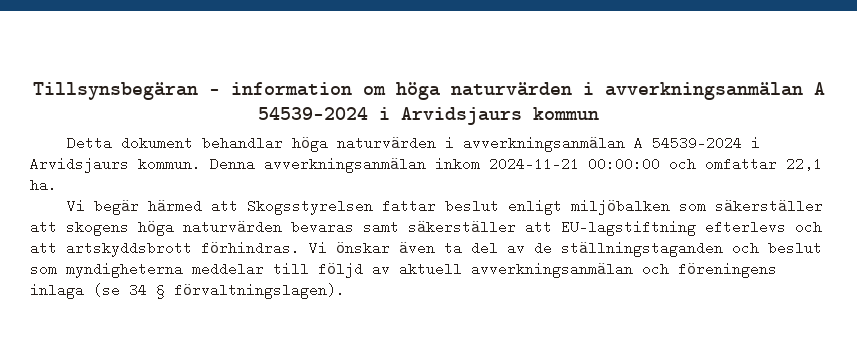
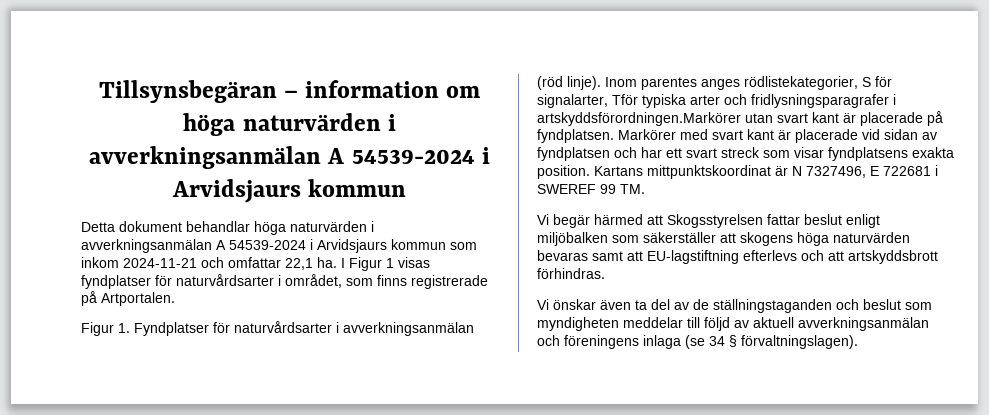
- Detta dokument behandlar höga naturvärden i avverkningsanmälan A 54539-2024 i Arvidsjaurs kommun. Denna avverkningsanmälan inkom 2024-11-21 00:00:00 och omfattar 22,1 ha.
+ Detta dokument behandlar höga naturvärden i avverkningsanmälan A 54539-2024 i Arvidsjaurs kommun som inkom 2024-11-21 och omfattar 22,1 ha. I Figur 1 visas fyndplatser för naturvårdsarter i området, som finns registrerade på Artportalen.
+ Figur 1. Fyndplatser för naturvårdsarter i avverkningsanmälan (röd linje). Inom parentes anges rödlistekategorier, S för signalarter, Tför typiska arter och fridlysningsparagrafer i artskyddsförordningen.Markörer utan svart kant är placerade på fyndplatsen. Markörer med svart kant är placerade vid sidan av fyndplatsen och har ett svart streck som visar fyndplatsens exakta position. Kartans mittpunktskoordinat är N 7327496, E 722681 i SWEREF 99 TM.
- Vi begär härmed att Skogsstyrelsen fattar beslut enligt miljöbalken som säkerställer att skogens höga naturvärden bevaras samt säkerställer att EU-lagstiftning efterlevs och att artskyddsbrott förhindras. Vi önskar även ta del av de ställningstaganden och beslut som myndigheterna meddelar till följd av aktuell avverkningsanmälan och föreningens inlaga (se 34 § förvaltningslagen).
+ Vi begär härmed att Skogsstyrelsen fattar beslut enligt miljöbalken som säkerställer att skogens höga naturvärden bevaras samt att EU-lagstiftning efterlevs och att artskyddsbrott förhindras.
+ Vi önskar även ta del av de ställningstaganden och beslut som myndigheten meddelar till följd av aktuell avverkningsanmälan och föreningens inlaga (se 34 § förvaltningslagen).

